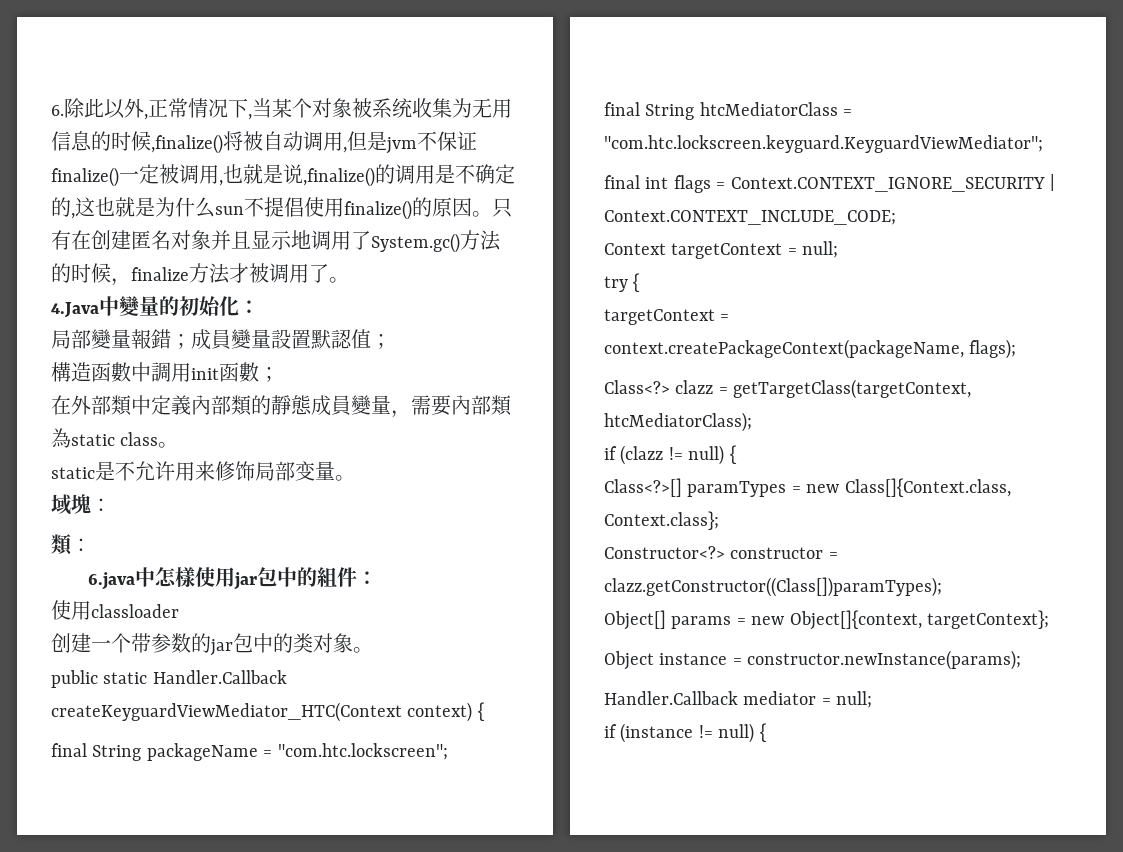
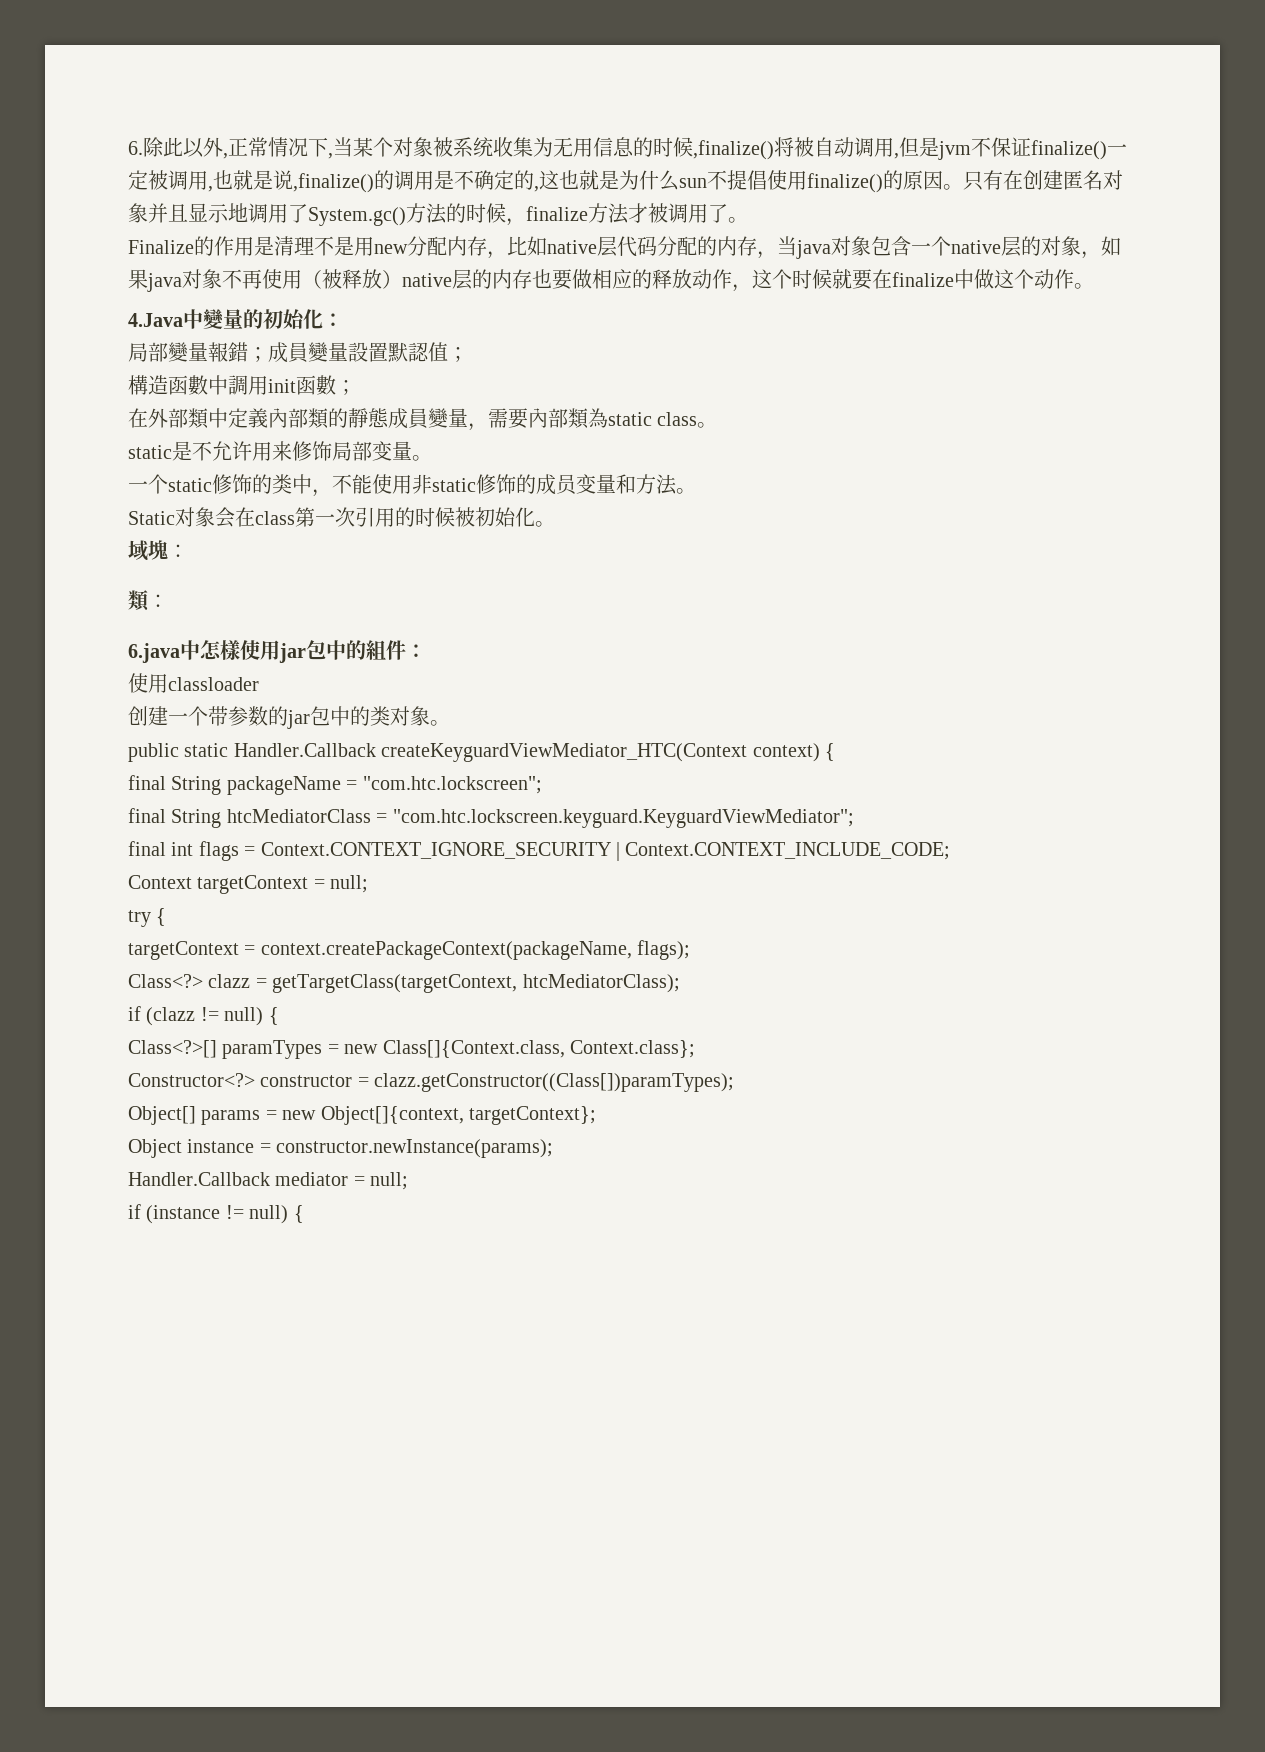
+ Finalize的作用是清理不是用new分配内存，比如native层代码分配的内存，当java对象包含一个native层的对象，如果java对象不再使用（被释放）native层的内存也要做相应的释放动作，这个时候就要在finalize中做这个动作。
+ 一个static修饰的类中，不能使用非static修饰的成员变量和方法。
+ Static对象会在class第一次引用的时候被初始化。

